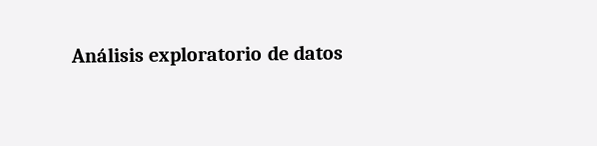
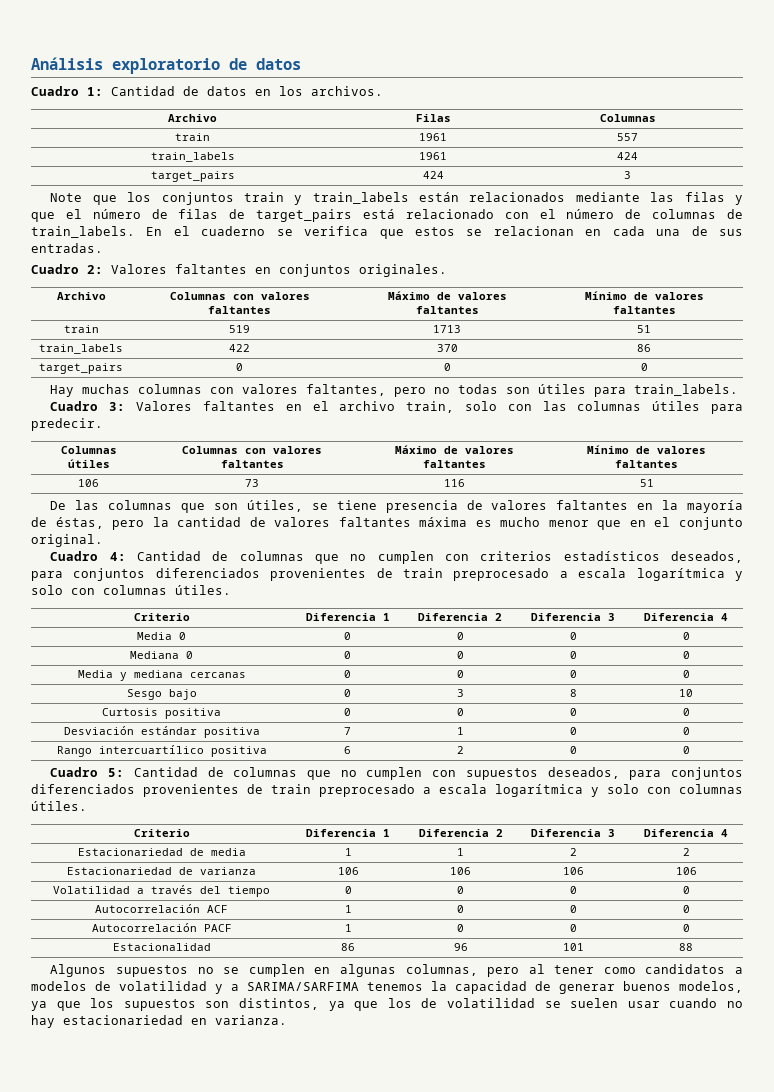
+ Cuadro 1: Cantidad de datos en los archivos.
+ Archivo | Filas | Columnas
+ train | 1961 | 557
+ train_labels | 1961 | 424
+ target_pairs | 424 | 3
+ Note que los conjuntos train y train_labels están relacionados mediante las filas y que el número de filas de target_pairs está relacionado con el número de columnas de train_labels. En el cuaderno se verifica que estos se relacionan en cada una de sus entradas.
+ Cuadro 2: Valores faltantes en conjuntos originales.
+ Archivo | Columnas con valores faltantes | Máximo de valores faltantes | Mínimo de valores faltantes
+ train | 519 | 1713 | 51
+ train_labels | 422 | 370 | 86
+ target_pairs | 0 | 0 | 0
+ Hay muchas columnas con valores faltantes, pero no todas son útiles para train_labels.
+ Cuadro 3: Valores faltantes en el archivo train, solo con las columnas útiles para predecir.
+ Columnas útiles | Columnas con valores faltantes | Máximo de valores faltantes | Mínimo de valores faltantes
+ 106 | 73 | 116 | 51
+ De las columnas que son útiles, se tiene presencia de valores faltantes en la mayoría de éstas, pero la cantidad de valores faltantes máxima es mucho menor que en el conjunto original.
+ Cuadro 4: Cantidad de columnas que no cumplen con criterios estadísticos deseados, para conjuntos diferenciados provenientes de train preprocesado a escala logarítmica y solo con columnas útiles.
+ Criterio | Diferencia 1 | Diferencia 2 | Diferencia 3 | Diferencia 4
+ Media 0 | 0 | 0 | 0 | 0
+ Mediana 0 | 0 | 0 | 0 | 0
+ Media y mediana cercanas | 0 | 0 | 0 | 0
+ Sesgo bajo | 0 | 3 | 8 | 10
+ Curtosis positiva | 0 | 0 | 0 | 0
+ Desviación estándar positiva | 7 | 1 | 0 | 0
+ Rango intercuartílico positiva | 6 | 2 | 0 | 0
+ Cuadro 5: Cantidad de columnas que no cumplen con supuestos deseados, para conjuntos diferenciados provenientes de train preprocesado a escala logarítmica y solo con columnas útiles.
+ Criterio | Diferencia 1 | Diferencia 2 | Diferencia 3 | Diferencia 4
+ Estacionariedad de media | 1 | 1 | 2 | 2
+ Estacionariedad de varianza | 106 | 106 | 106 | 106
+ Volatilidad a través del tiempo | 0 | 0 | 0 | 0
+ Autocorrelación ACF | 1 | 0 | 0 | 0
+ Autocorrelación PACF | 1 | 0 | 0 | 0
+ Estacionalidad | 86 | 96 | 101 | 88
+ Algunos supuestos no se cumplen en algunas columnas, pero al tener como candidatos a modelos de volatilidad y a SARIMA/SARFIMA tenemos la capacidad de generar buenos modelos, ya que los supuestos son distintos, ya que los de volatilidad se suelen usar cuando no hay estacionariedad en varianza.

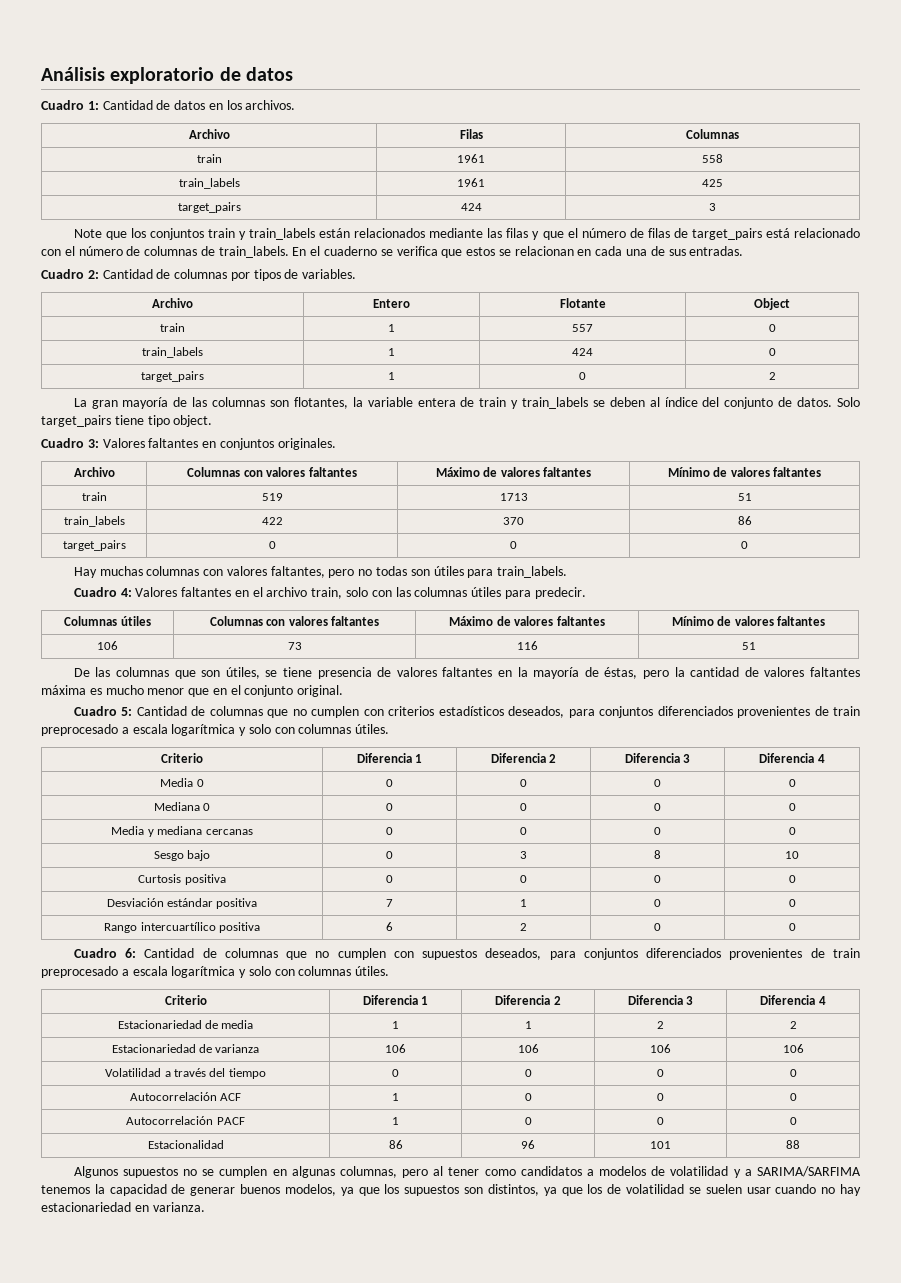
- train | 1961 | 557
+ train | 1961 | 558
- train_labels | 1961 | 424
+ train_labels | 1961 | 425
- Cuadro 2: Valores faltantes en conjuntos originales.
+ Cuadro 2: Cantidad de columnas por tipos de variables.
+ Archivo | Entero | Flotante | Object
+ train | 1 | 557 | 0
+ train_labels | 1 | 424 | 0
+ target_pairs | 1 | 0 | 2
+ La gran mayoría de las columnas son flotantes, la variable entera de train y train_labels se deben al índice del conjunto de datos. Solo target_pairs tiene tipo object.
+ Cuadro 3: Valores faltantes en conjuntos originales.
- Cuadro 3: Valores faltantes en el archivo train, solo con las columnas útiles para predecir.
+ Cuadro 4: Valores faltantes en el archivo train, solo con las columnas útiles para predecir.
- Cuadro 4: Cantidad de columnas que no cumplen con criterios estadísticos deseados, para conjuntos diferenciados provenientes de train preprocesado a escala logarítmica y solo con columnas útiles.
+ Cuadro 5: Cantidad de columnas que no cumplen con criterios estadísticos deseados, para conjuntos diferenciados provenientes de train preprocesado a escala logarítmica y solo con columnas útiles.
- Cuadro 5: Cantidad de columnas que no cumplen con supuestos deseados, para conjuntos diferenciados provenientes de train preprocesado a escala logarítmica y solo con columnas útiles.
+ Cuadro 6: Cantidad de columnas que no cumplen con supuestos deseados, para conjuntos diferenciados provenientes de train preprocesado a escala logarítmica y solo con columnas útiles.

